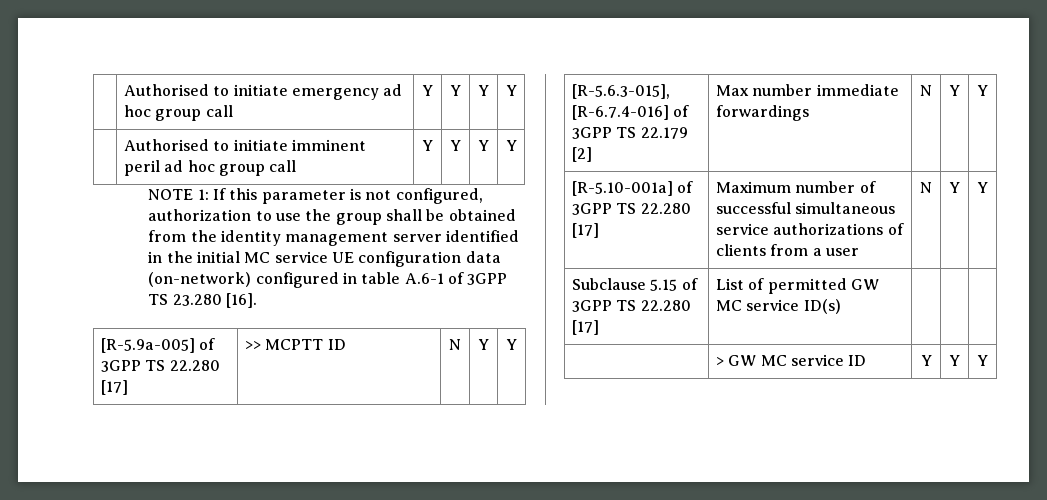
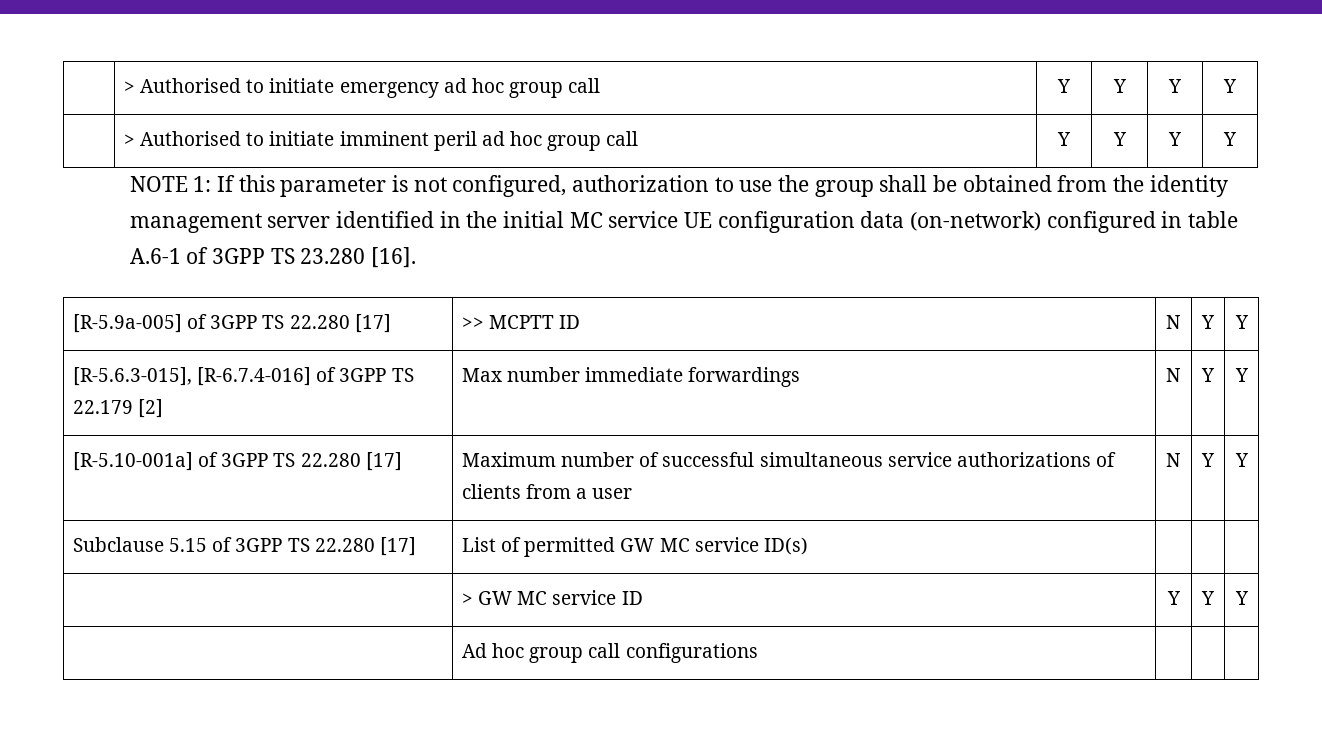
- | Authorised to initiate emergency ad hoc group call | Y | Y | Y | Y
+ | > Authorised to initiate emergency ad hoc group call | Y | Y | Y | Y
- | Authorised to initiate imminent peril ad hoc group call | Y | Y | Y | Y
+ | > Authorised to initiate imminent peril ad hoc group call | Y | Y | Y | Y
+ | Ad hoc group call configurations | | |

